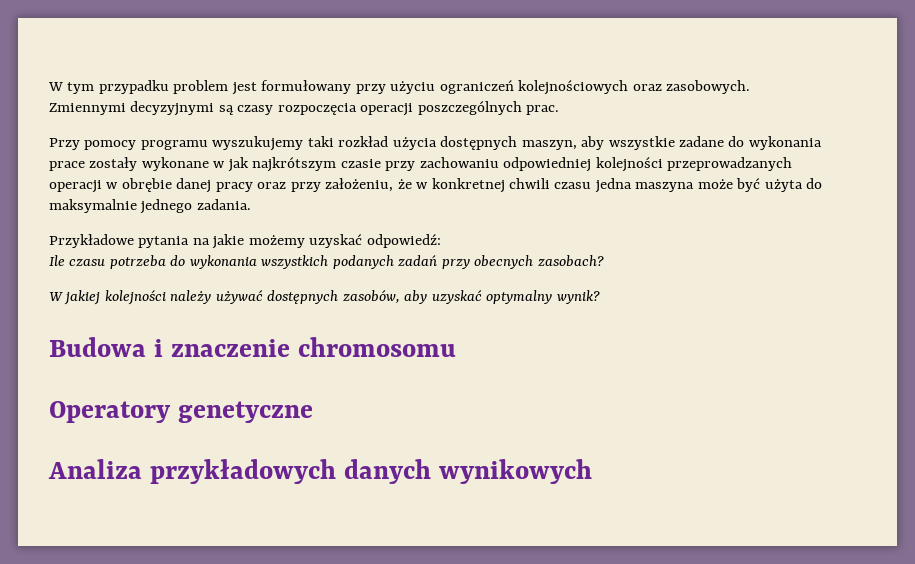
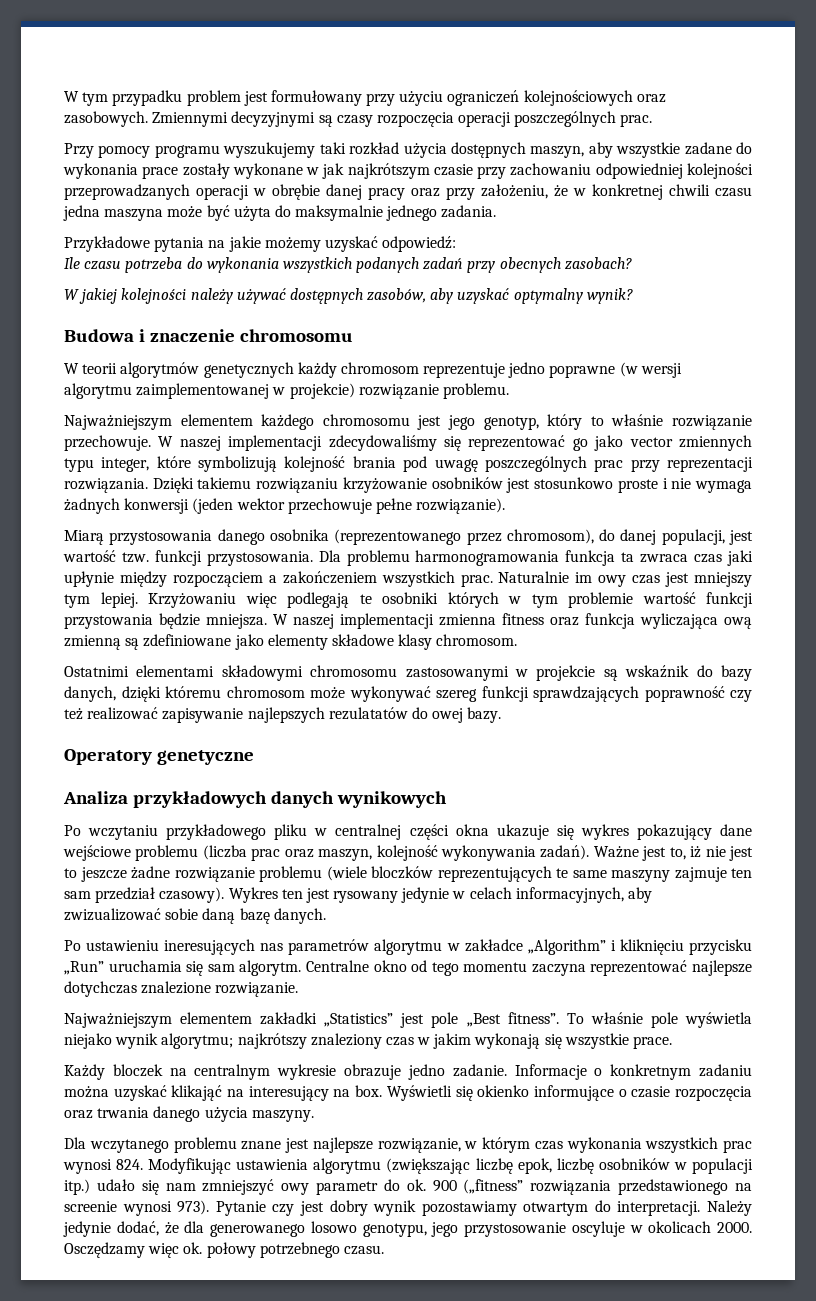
+ W teorii algorytmów genetycznych każdy chromosom reprezentuje jedno poprawne (w wersji algorytmu zaimplementowanej w projekcie) rozwiązanie problemu.
+ Najważniejszym elementem każdego chromosomu jest jego genotyp, który to właśnie rozwiązanie przechowuje. W naszej implementacji zdecydowaliśmy się reprezentować go jako vector zmiennych typu integer, które symbolizują kolejność brania pod uwagę poszczególnych prac przy reprezentacji rozwiązania. Dzięki takiemu rozwiązaniu krzyżowanie osobników jest stosunkowo proste i nie wymaga żadnych konwersji (jeden wektor przechowuje pełne rozwiązanie).
+ Miarą przystosowania danego osobnika (reprezentowanego przez chromosom), do danej populacji, jest wartość tzw. funkcji przystosowania. Dla problemu harmonogramowania funkcja ta zwraca czas jaki upłynie między rozpocząciem a zakończeniem wszystkich prac. Naturalnie im owy czas jest mniejszy tym lepiej. Krzyżowaniu więc podlegają te osobniki których w tym problemie wartość funkcji przystowania będzie mniejsza. W naszej implementacji zmienna fitness oraz funkcja wyliczająca ową zmienną są zdefiniowane jako elementy składowe klasy chromosom.
+ Ostatnimi elementami składowymi chromosomu zastosowanymi w projekcie są wskaźnik do bazy danych, dzięki któremu chromosom może wykonywać szereg funkcji sprawdzających poprawność czy też realizować zapisywanie najlepszych rezulatatów do owej bazy.
+ Po wczytaniu przykładowego pliku w centralnej części okna ukazuje się wykres pokazujący dane wejściowe problemu (liczba prac oraz maszyn, kolejność wykonywania zadań). Ważne jest to, iż nie jest to jeszcze żadne rozwiązanie problemu (wiele bloczków reprezentujących te same maszyny zajmuje ten sam przedział czasowy). Wykres ten jest rysowany jedynie w celach informacyjnych, aby zwizualizować sobie daną bazę danych.
+ Po ustawieniu ineresujących nas parametrów algorytmu w zakładce „Algorithm” i kliknięciu przycisku „Run” uruchamia się sam algorytm. Centralne okno od tego momentu zaczyna reprezentować najlepsze dotychczas znalezione rozwiązanie.
+ Najważniejszym elementem zakładki „Statistics” jest pole „Best fitness”. To właśnie pole wyświetla niejako wynik algorytmu; najkrótszy znaleziony czas w jakim wykonają się wszystkie prace.
+ Każdy bloczek na centralnym wykresie obrazuje jedno zadanie. Informacje o konkretnym zadaniu można uzyskać klikająć na interesujący na box. Wyświetli się okienko informujące o czasie rozpoczęcia oraz trwania danego użycia maszyny.
+ Dla wczytanego problemu znane jest najlepsze rozwiązanie, w którym czas wykonania wszystkich prac wynosi 824. Modyfikując ustawienia algorytmu (zwiększając liczbę epok, liczbę osobników w populacji itp.) udało się nam zmniejszyć owy parametr do ok. 900 („fitness” rozwiązania przedstawionego na screenie wynosi 973). Pytanie czy jest dobry wynik pozostawiamy otwartym do interpretacji. Należy jedynie dodać, że dla generowanego losowo genotypu, jego przystosowanie oscyluje w okolicach 2000. Osczędzamy więc ok. połowy potrzebnego czasu.

